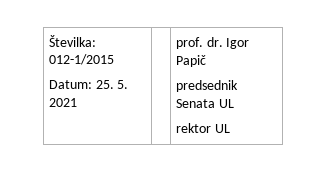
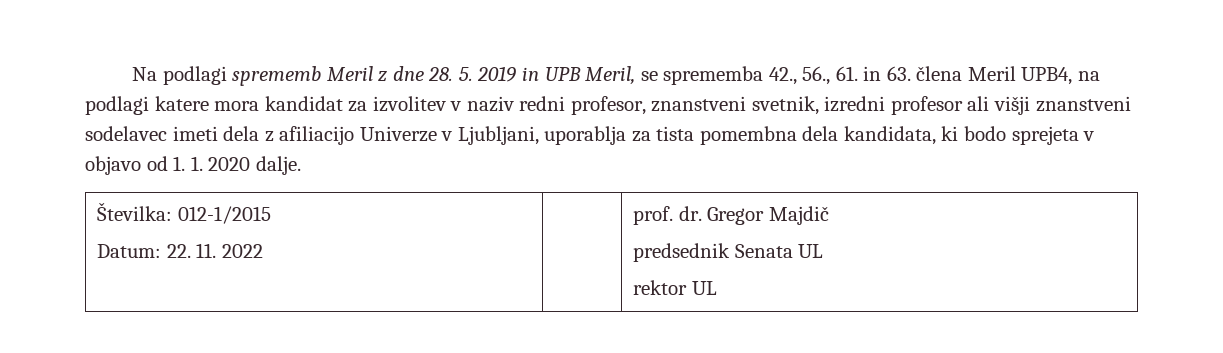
+ Na podlagi sprememb Meril z dne 28. 5. 2019 in UPB Meril, se sprememba 42., 56., 61. in 63. člena Meril UPB4, na podlagi katere mora kandidat za izvolitev v naziv redni profesor, znanstveni svetnik, izredni profesor ali višji znanstveni sodelavec imeti dela z afiliacijo Univerze v Ljubljani, uporablja za tista pomembna dela kandidata, ki bodo sprejeta v objavo od 1. 1. 2020 dalje.
  Številka: 012-1/2015
- Datum: 25. 5. 2021 | | prof. dr. Igor Papič
+ Datum: 22. 11. 2022 | | prof. dr. Gregor Majdič

